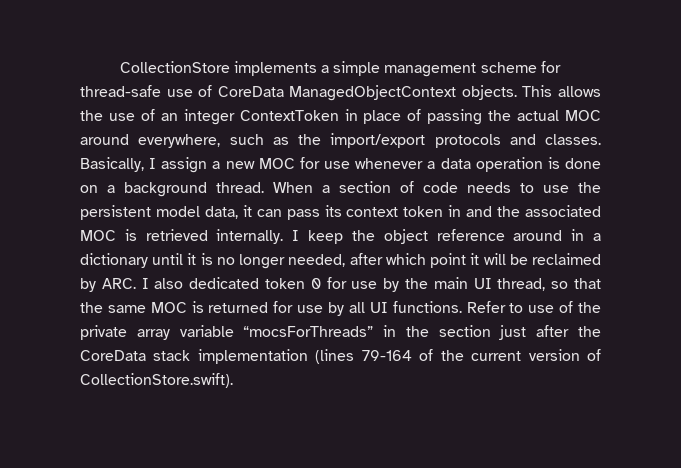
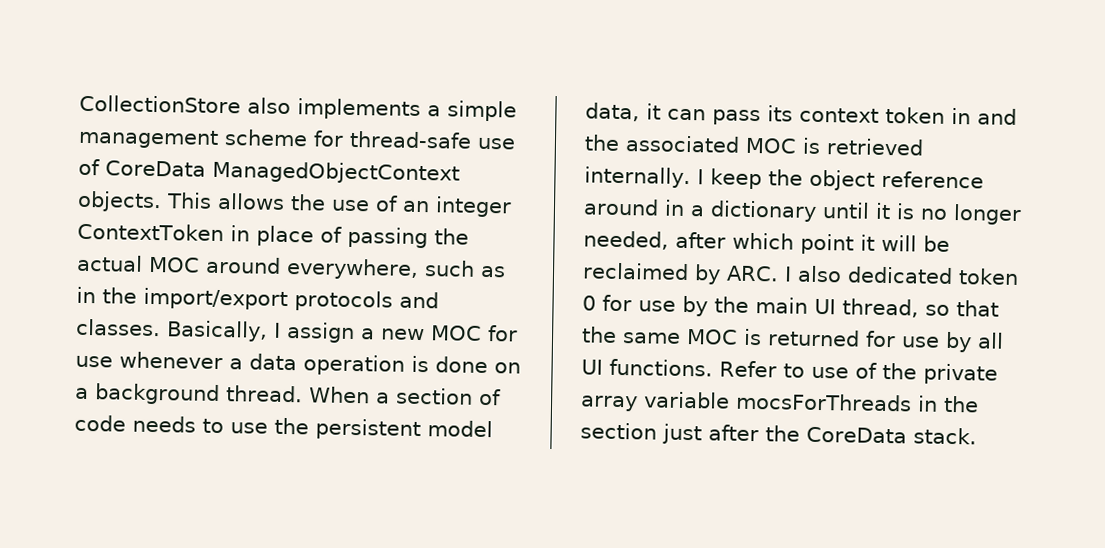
- CollectionStore implements a simple management scheme for thread-safe use of CoreData ManagedObjectContext objects.
+ CollectionStore also implements a simple management scheme for thread-safe use of CoreData ManagedObjectContext objects.
- This allows the use of an integer ContextToken in place of passing the actual MOC around everywhere, such as the import/export protocols and classes.
+ This allows the use of an integer ContextToken in place of passing the actual MOC around everywhere, such as in the import/export protocols and classes.
- Refer to use of the private array variable “mocsForThreads” in the section just after the CoreData stack implementation (lines 79-164 of the current version of CollectionStore.swift).
+ Refer to use of the private array variable mocsForThreads in the section just after the CoreData stack.

